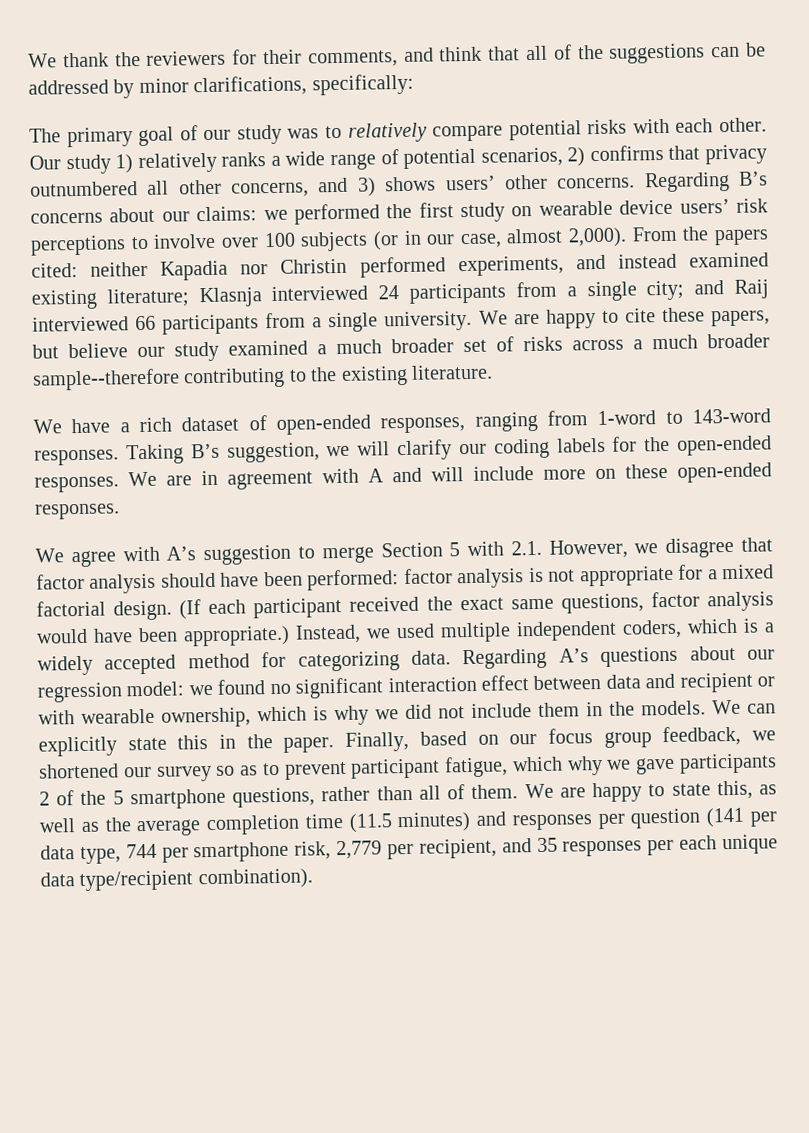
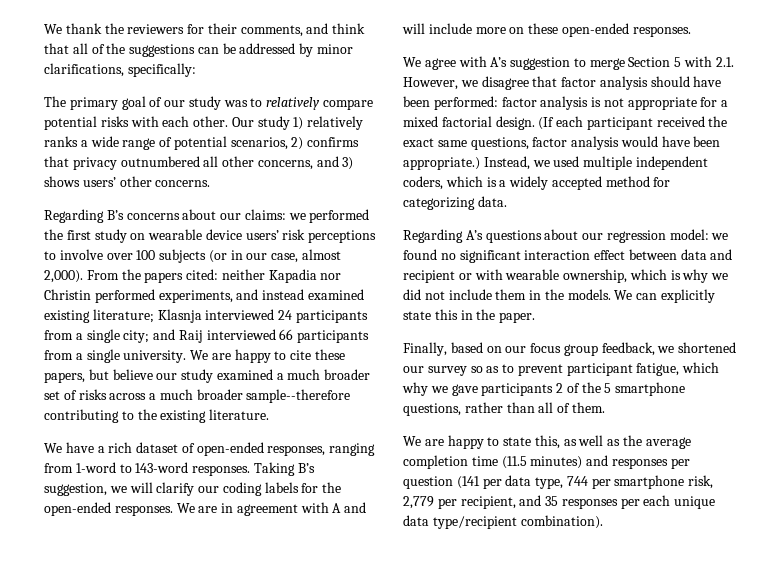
- Our study 1) relatively ranks a wide range of potential scenarios, 2) confirms that privacy outnumbered all other concerns, and 3) shows users’ other concerns. Regarding B’s concerns about our claims: we performed the first study on wearable device users’ risk perceptions to involve over 100 subjects (or in our case, almost 2,000).
+ Our study 1) relatively ranks a wide range of potential scenarios, 2) confirms that privacy outnumbered all other concerns, and 3) shows users’ other concerns.
+ Regarding B’s concerns about our claims: we performed the first study on wearable device users’ risk perceptions to involve over 100 subjects (or in our case, almost 2,000).
- Instead, we used multiple independent coders, which is a widely accepted method for categorizing data. Regarding A’s questions about our regression model: we found no significant interaction effect between data and recipient or with wearable ownership, which is why we did not include them in the models.
+ Instead, we used multiple independent coders, which is a widely accepted method for categorizing data.
+ Regarding A’s questions about our regression model: we found no significant interaction effect between data and recipient or with wearable ownership, which is why we did not include them in the models.
- We can explicitly state this in the paper. Finally, based on our focus group feedback, we shortened our survey so as to prevent participant fatigue, which why we gave participants 2 of the 5 smartphone questions, rather than all of them. We are happy to state this, as well as the average completion time (11.5 minutes) and responses per question (141 per data type, 744 per smartphone risk, 2,779 per recipient, and 35 responses per each unique data type/recipient combination).
+ We can explicitly state this in the paper.
+ Finally, based on our focus group feedback, we shortened our survey so as to prevent participant fatigue, which why we gave participants 2 of the 5 smartphone questions, rather than all of them.
+ We are happy to state this, as well as the average completion time (11.5 minutes) and responses per question (141 per data type, 744 per smartphone risk, 2,779 per recipient, and 35 responses per each unique data type/recipient combination).

